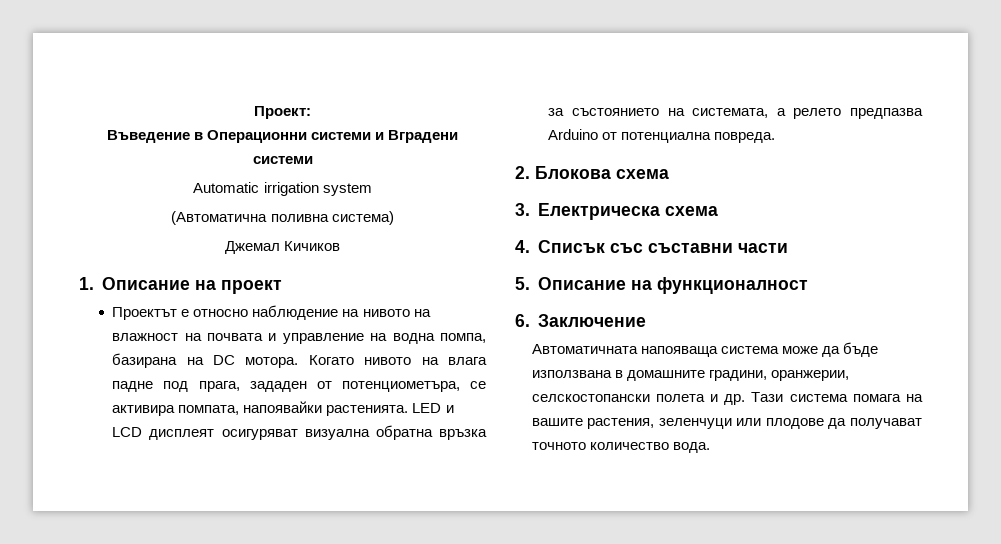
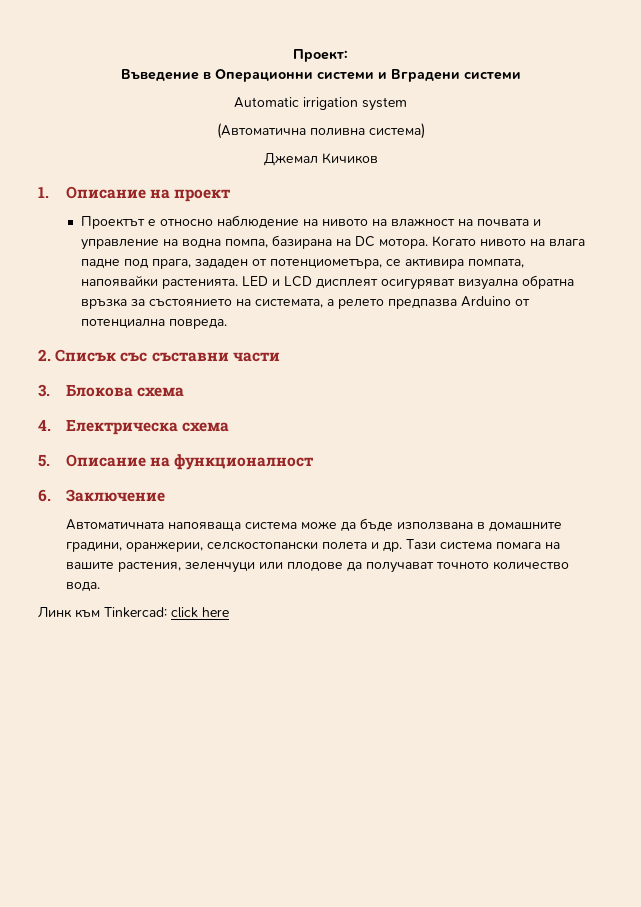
- 2. Блокова схема
+ 2. Списък със съставни части
+ 3. Блокова схема
- 3. Електрическа схема
+ 4. Електрическа схема
- 4. Списък със съставни части
+ Линк към Tinkercad: click here

